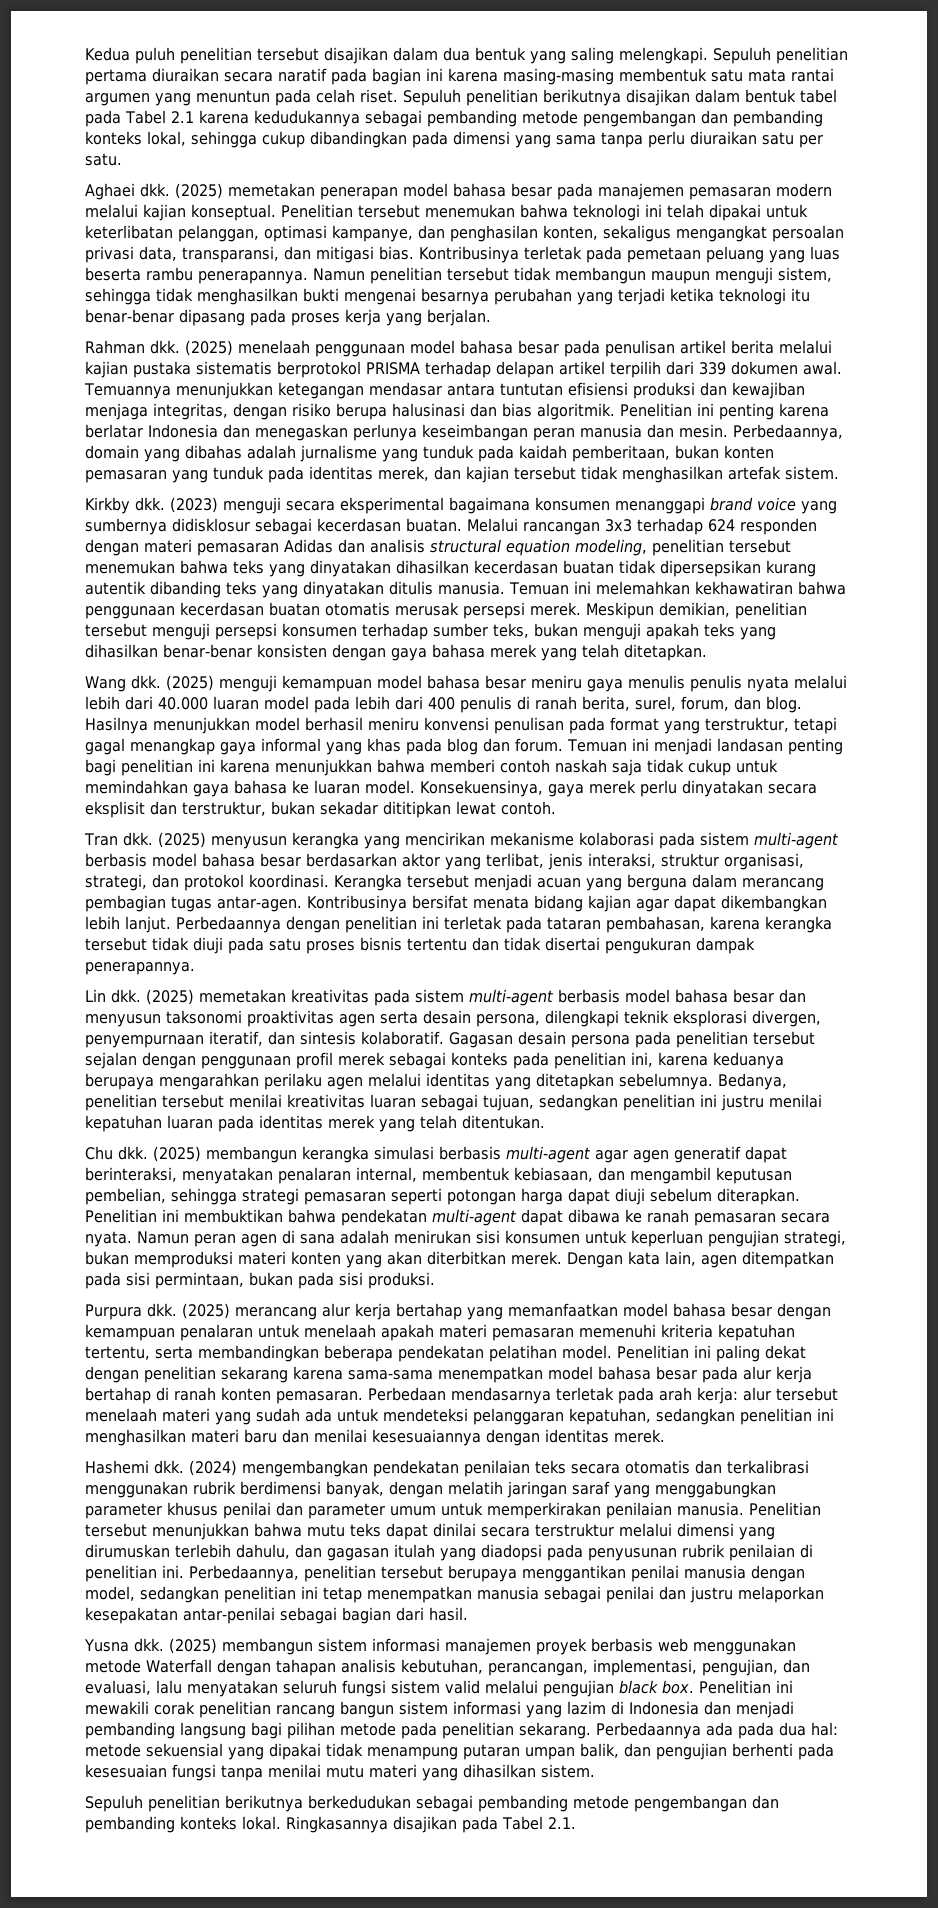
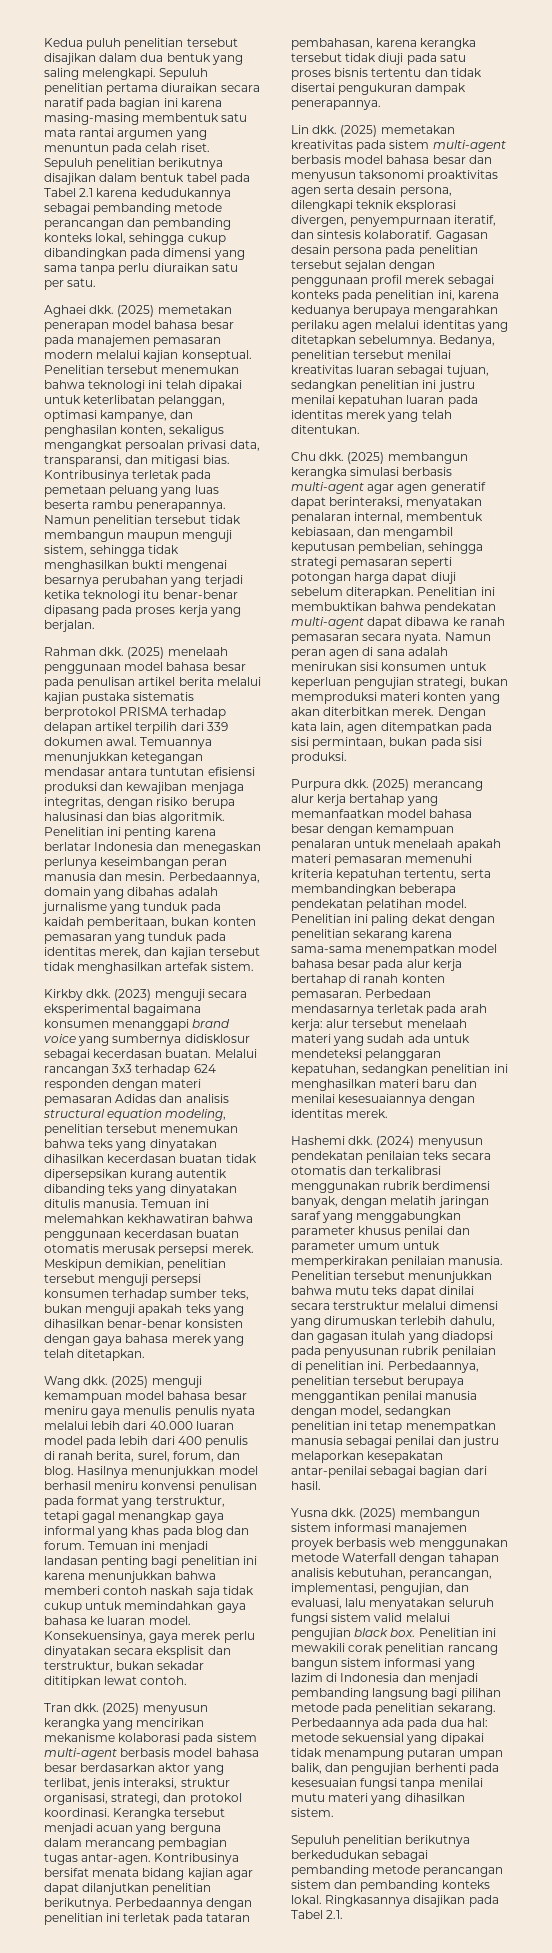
- Sepuluh penelitian berikutnya disajikan dalam bentuk tabel pada Tabel 2.1 karena kedudukannya sebagai pembanding metode pengembangan dan pembanding konteks lokal, sehingga cukup dibandingkan pada dimensi yang sama tanpa perlu diuraikan satu per satu.
+ Sepuluh penelitian berikutnya disajikan dalam bentuk tabel pada Tabel 2.1 karena kedudukannya sebagai pembanding metode perancangan dan pembanding konteks lokal, sehingga cukup dibandingkan pada dimensi yang sama tanpa perlu diuraikan satu per satu.
- Kontribusinya bersifat menata bidang kajian agar dapat dikembangkan lebih lanjut.
+ Kontribusinya bersifat menata bidang kajian agar dapat dilanjutkan penelitian berikutnya.
- (2024) mengembangkan pendekatan penilaian teks secara otomatis dan terkalibrasi menggunakan rubrik berdimensi banyak, dengan melatih jaringan saraf yang menggabungkan parameter khusus penilai dan parameter umum untuk memperkirakan penilaian manusia.
+ (2024) menyusun pendekatan penilaian teks secara otomatis dan terkalibrasi menggunakan rubrik berdimensi banyak, dengan melatih jaringan saraf yang menggabungkan parameter khusus penilai dan parameter umum untuk memperkirakan penilaian manusia.
- Sepuluh penelitian berikutnya berkedudukan sebagai pembanding metode pengembangan dan pembanding konteks lokal.
+ Sepuluh penelitian berikutnya berkedudukan sebagai pembanding metode perancangan sistem dan pembanding konteks lokal.

